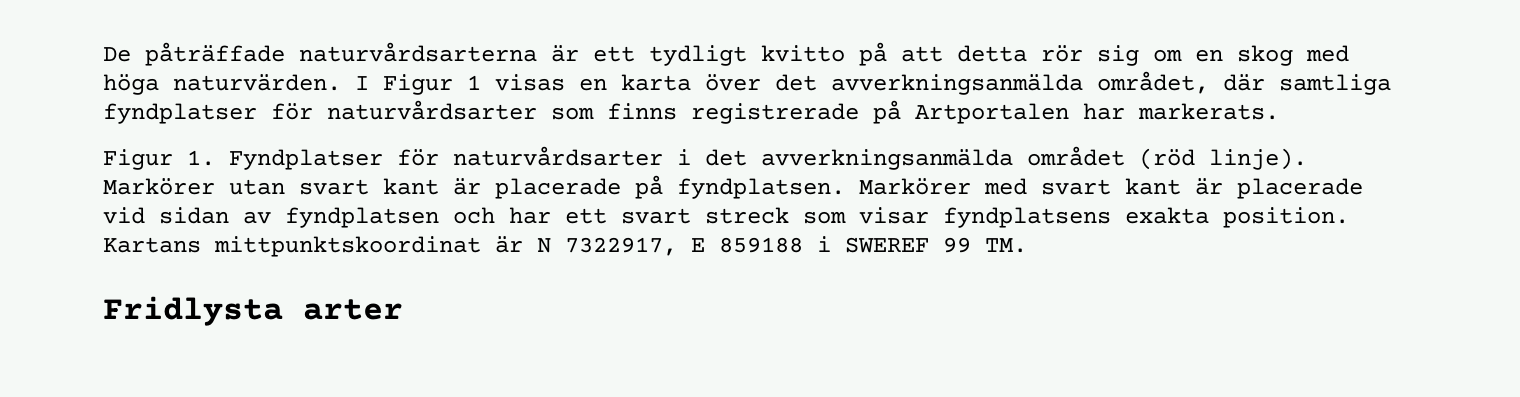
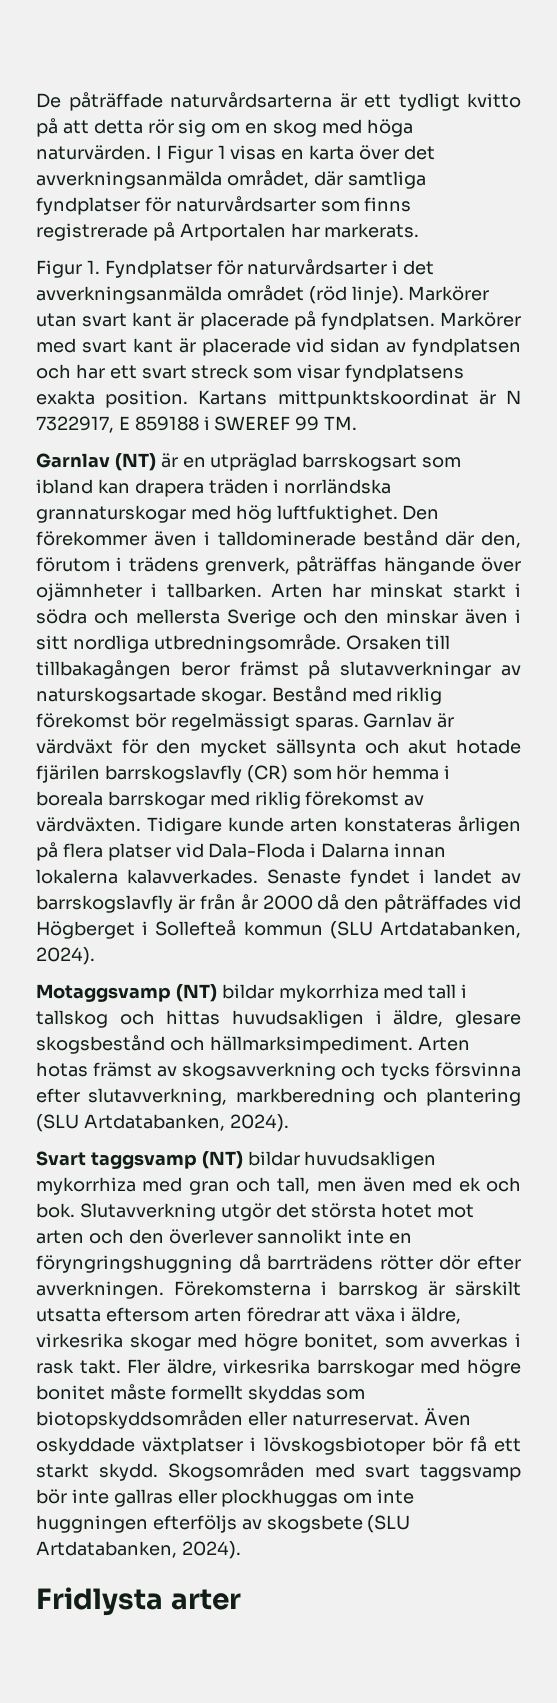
+ Garnlav (NT) är en utpräglad barrskogsart som ibland kan drapera träden i norrländska grannaturskogar med hög luftfuktighet. Den förekommer även i talldominerade bestånd där den, förutom i trädens grenverk, påträffas hängande över ojämnheter i tallbarken. Arten har minskat starkt i södra och mellersta Sverige och den minskar även i sitt nordliga utbredningsområde. Orsaken till tillbakagången beror främst på slutavverkningar av naturskogsartade skogar. Bestånd med riklig förekomst bör regelmässigt sparas. Garnlav är värdväxt för den mycket sällsynta och akut hotade fjärilen barrskogslavfly (CR) som hör hemma i boreala barrskogar med riklig förekomst av värdväxten. Tidigare kunde arten konstateras årligen på flera platser vid Dala-Floda i Dalarna innan lokalerna kalavverkades. Senaste fyndet i landet av barrskogslavfly är från år 2000 då den påträffades vid Högberget i Sollefteå kommun (SLU Artdatabanken, 2024).
+ Motaggsvamp (NT) bildar mykorrhiza med tall i tallskog och hittas huvudsakligen i äldre, glesare skogsbestånd och hällmarksimpediment. Arten hotas främst av skogsavverkning och tycks försvinna efter slutavverkning, markberedning och plantering (SLU Artdatabanken, 2024).
+ Svart taggsvamp (NT) bildar huvudsakligen mykorrhiza med gran och tall, men även med ek och bok. Slutavverkning utgör det största hotet mot arten och den överlever sannolikt inte en föryngringshuggning då barrträdens rötter dör efter avverkningen. Förekomsterna i barrskog är särskilt utsatta eftersom arten föredrar att växa i äldre, virkesrika skogar med högre bonitet, som avverkas i rask takt. Fler äldre, virkesrika barrskogar med högre bonitet måste formellt skyddas som biotopskyddsområden eller naturreservat. Även oskyddade växtplatser i lövskogsbiotoper bör få ett starkt skydd. Skogsområden med svart taggsvamp bör inte gallras eller plockhuggas om inte huggningen efterföljs av skogsbete (SLU Artdatabanken, 2024).

